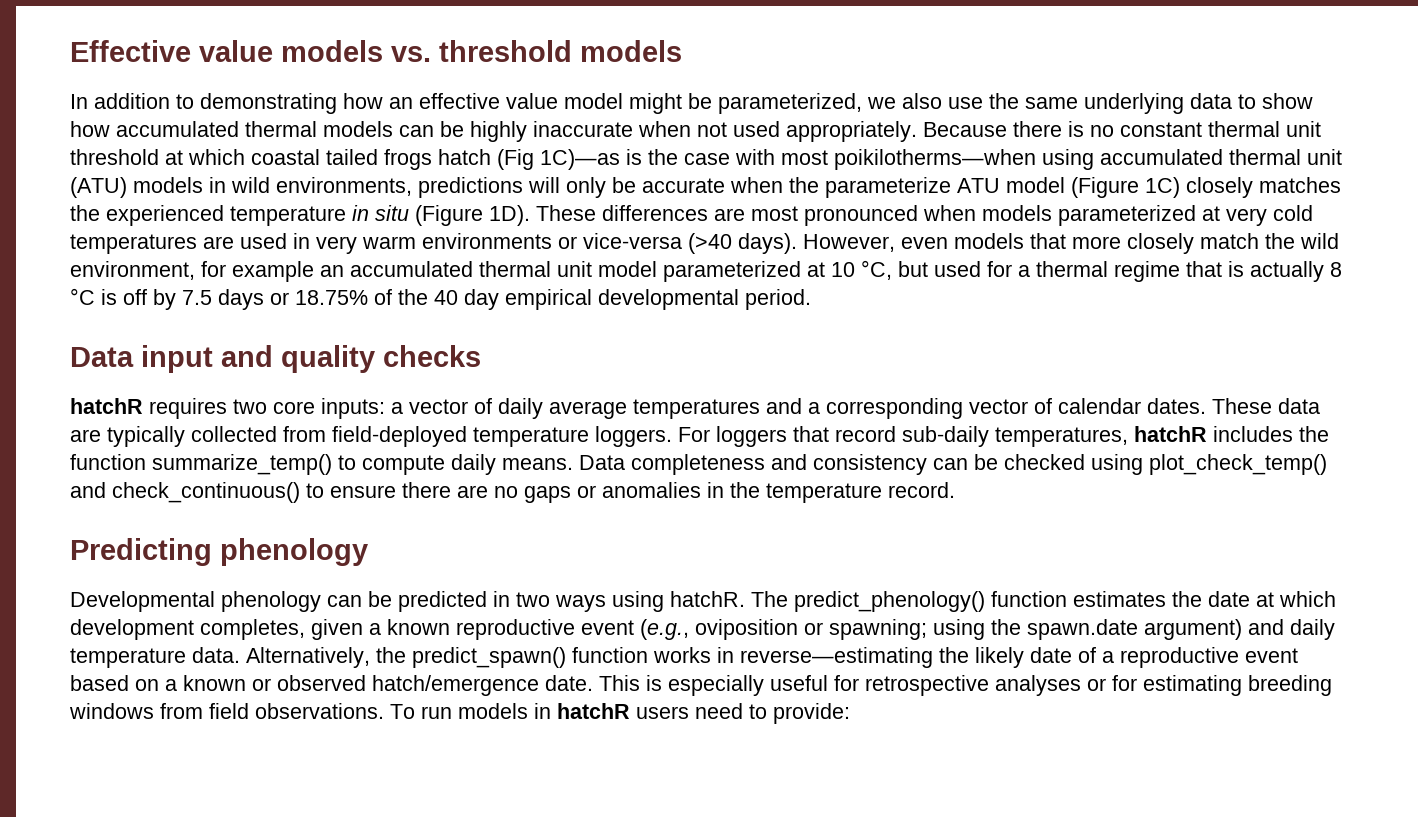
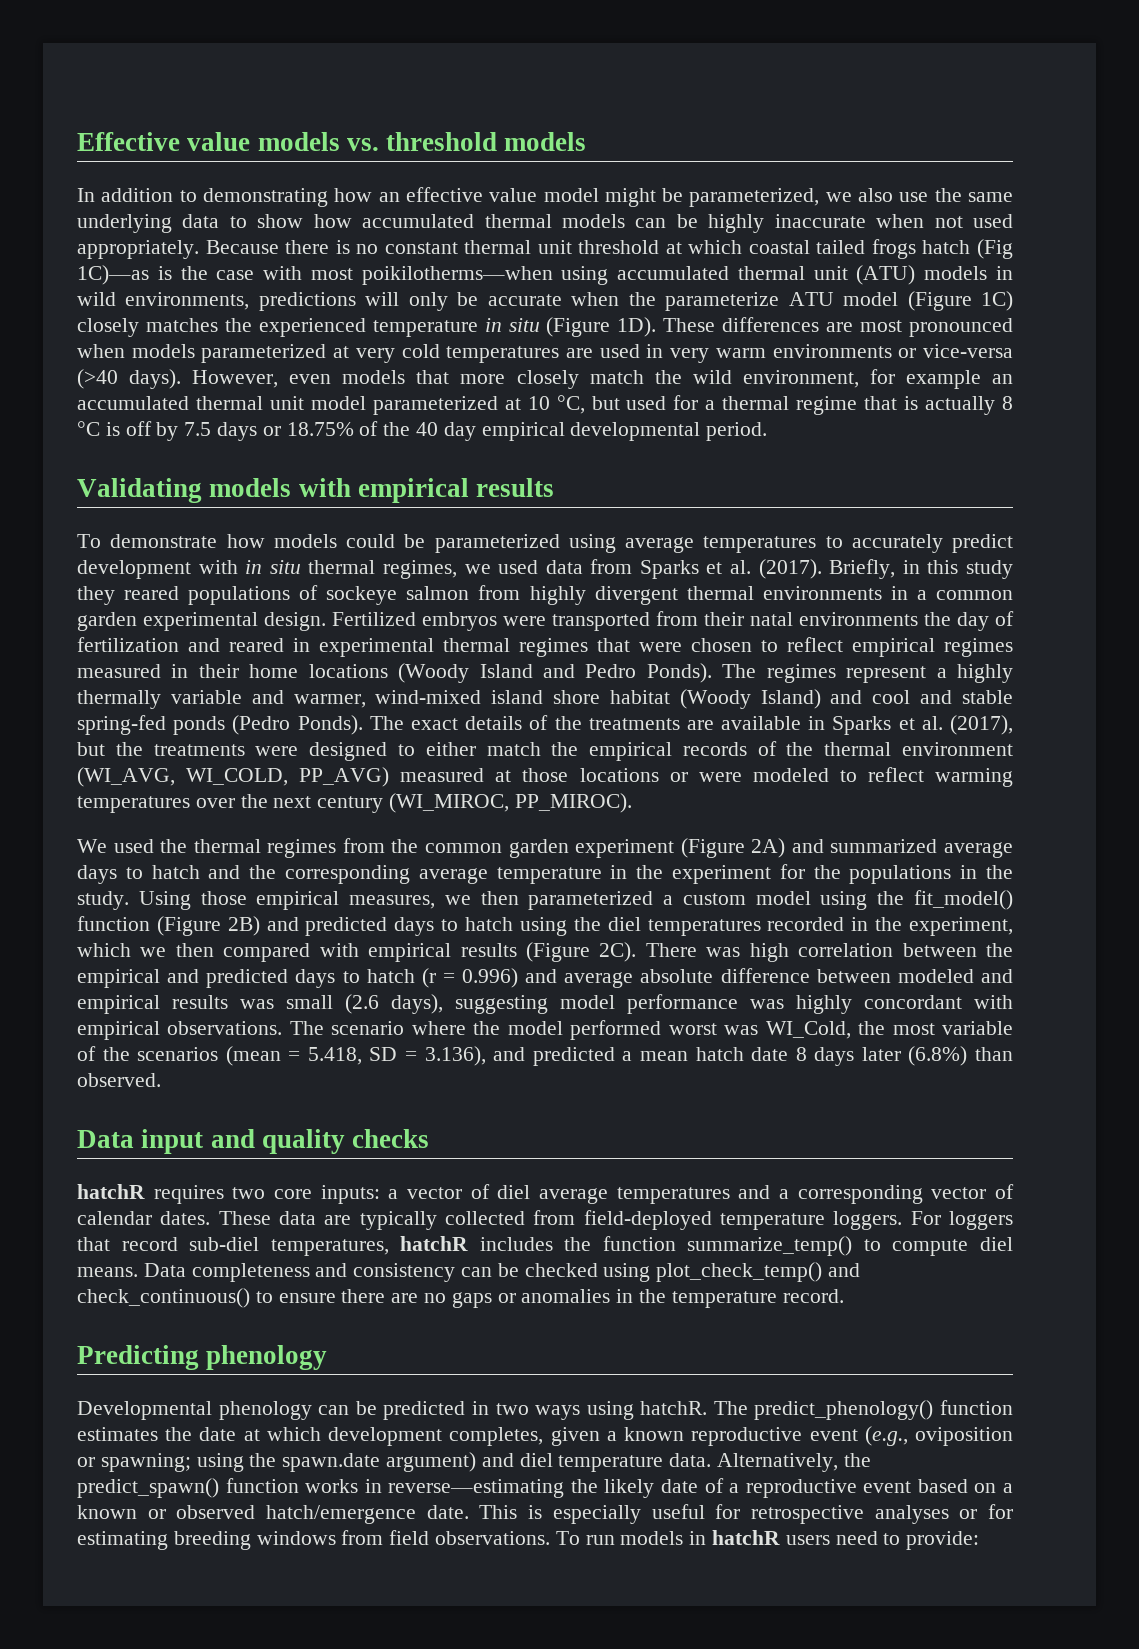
+ Validating models with empirical results
+ To demonstrate how models could be parameterized using average temperatures to accurately predict development with in situ thermal regimes, we used data from Sparks et al. (2017). Briefly, in this study they reared populations of sockeye salmon from highly divergent thermal environments in a common garden experimental design. Fertilized embryos were transported from their natal environments the day of fertilization and reared in experimental thermal regimes that were chosen to reflect empirical regimes measured in their home locations (Woody Island and Pedro Ponds). The regimes represent a highly thermally variable and warmer, wind-mixed island shore habitat (Woody Island) and cool and stable spring-fed ponds (Pedro Ponds). The exact details of the treatments are available in Sparks et al. (2017), but the treatments were designed to either match the empirical records of the thermal environment (WI_AVG, WI_COLD, PP_AVG) measured at those locations or were modeled to reflect warming temperatures over the next century (WI_MIROC, PP_MIROC).
+ We used the thermal regimes from the common garden experiment (Figure 2A) and summarized average days to hatch and the corresponding average temperature in the experiment for the populations in the study. Using those empirical measures, we then parameterized a custom model using the fit_model() function (Figure 2B) and predicted days to hatch using the diel temperatures recorded in the experiment, which we then compared with empirical results (Figure 2C). There was high correlation between the empirical and predicted days to hatch (r = 0.996) and average absolute difference between modeled and empirical results was small (2.6 days), suggesting model performance was highly concordant with empirical observations. The scenario where the model performed worst was WI_Cold, the most variable of the scenarios (mean = 5.418, SD = 3.136), and predicted a mean hatch date 8 days later (6.8%) than observed.
- hatchR requires two core inputs: a vector of daily average temperatures and a corresponding vector of calendar dates.
+ hatchR requires two core inputs: a vector of diel average temperatures and a corresponding vector of calendar dates.
- For loggers that record sub-daily temperatures, hatchR includes the function summarize_temp() to compute daily means.
+ For loggers that record sub-diel temperatures, hatchR includes the function summarize_temp() to compute diel means.
- The predict_phenology() function estimates the date at which development completes, given a known reproductive event (e.g., oviposition or spawning; using the spawn.date argument) and daily temperature data.
+ The predict_phenology() function estimates the date at which development completes, given a known reproductive event (e.g., oviposition or spawning; using the spawn.date argument) and diel temperature data.

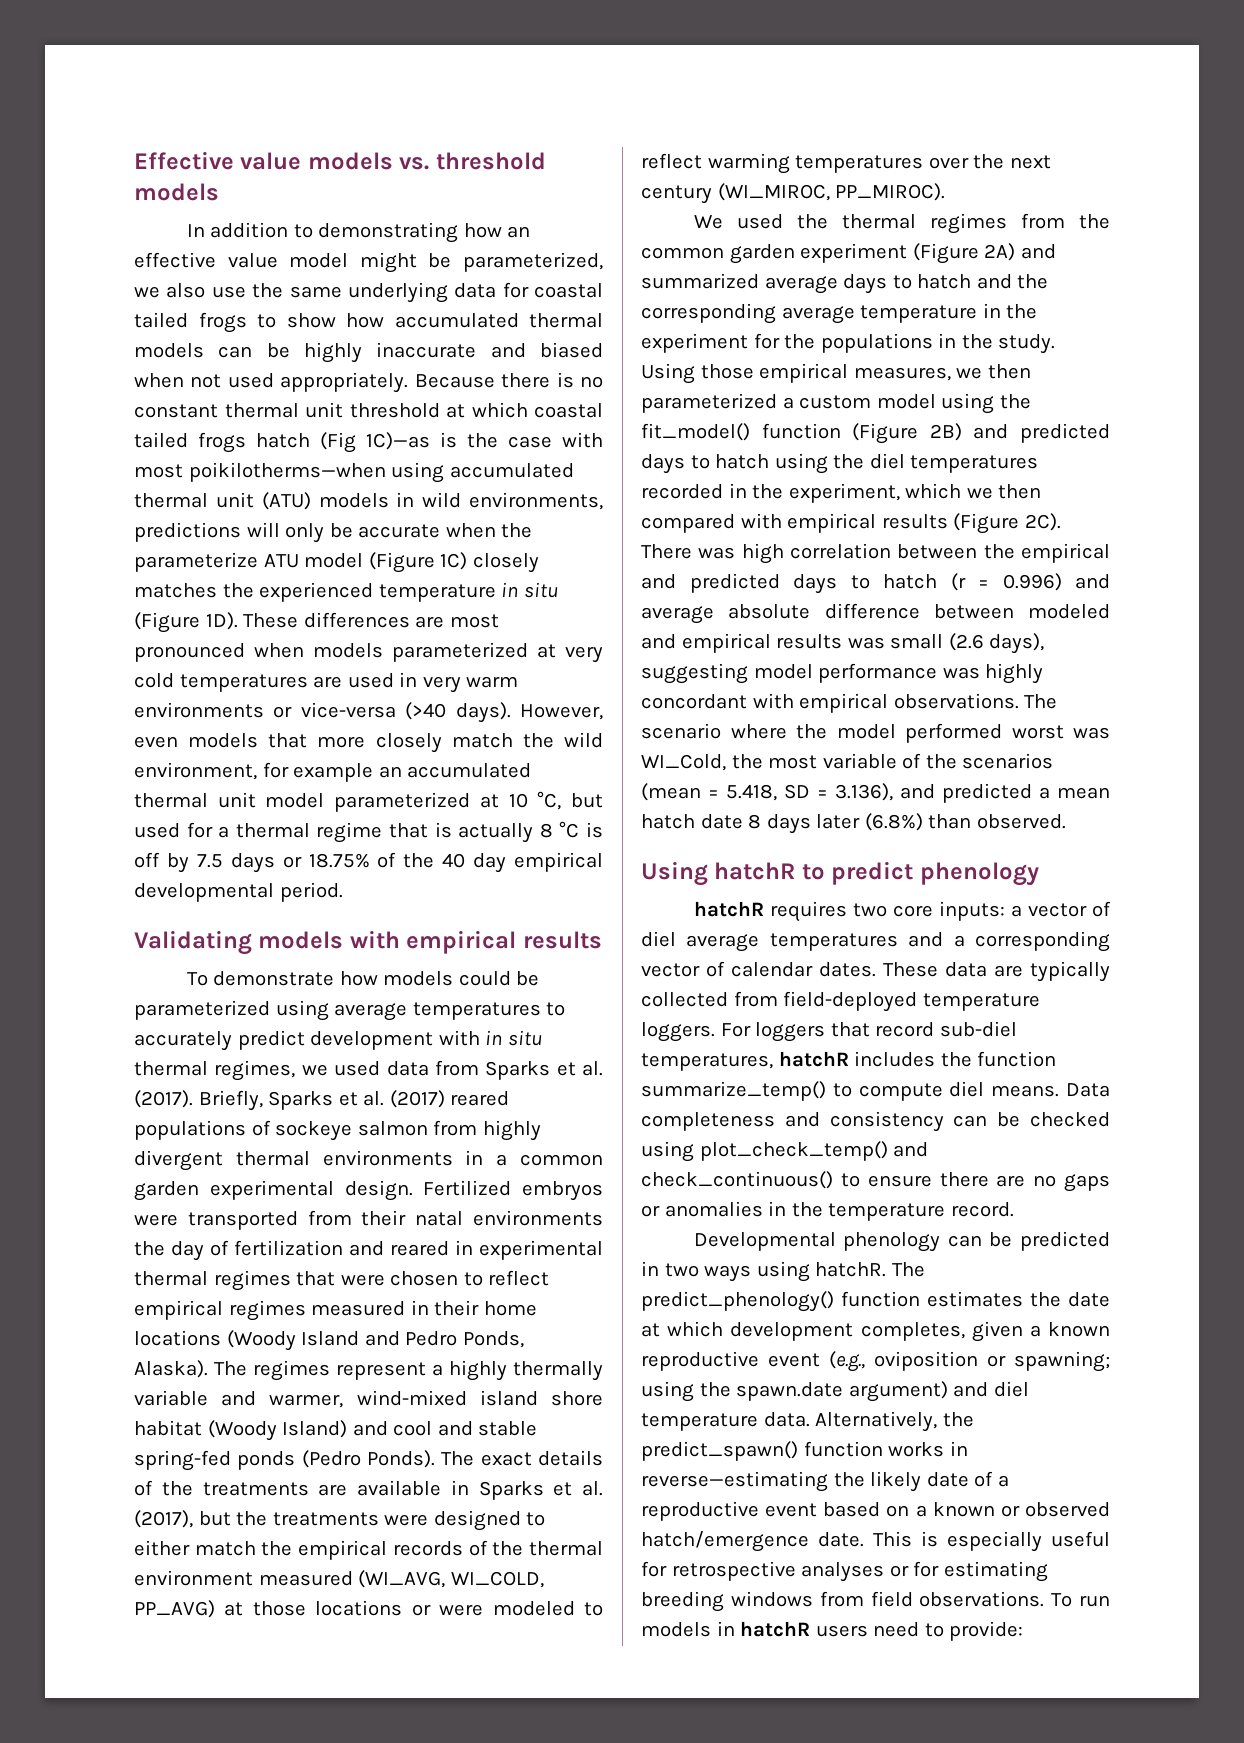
- In addition to demonstrating how an effective value model might be parameterized, we also use the same underlying data to show how accumulated thermal models can be highly inaccurate when not used appropriately.
+ In addition to demonstrating how an effective value model might be parameterized, we also use the same underlying data for coastal tailed frogs to show how accumulated thermal models can be highly inaccurate and biased when not used appropriately.
- Briefly, in this study they reared populations of sockeye salmon from highly divergent thermal environments in a common garden experimental design.
+ Briefly, Sparks et al. (2017) reared populations of sockeye salmon from highly divergent thermal environments in a common garden experimental design.
- Fertilized embryos were transported from their natal environments the day of fertilization and reared in experimental thermal regimes that were chosen to reflect empirical regimes measured in their home locations (Woody Island and Pedro Ponds).
+ Fertilized embryos were transported from their natal environments the day of fertilization and reared in experimental thermal regimes that were chosen to reflect empirical regimes measured in their home locations (Woody Island and Pedro Ponds, Alaska).
- The exact details of the treatments are available in Sparks et al. (2017), but the treatments were designed to either match the empirical records of the thermal environment (WI_AVG, WI_COLD, PP_AVG) measured at those locations or were modeled to reflect warming temperatures over the next century (WI_MIROC, PP_MIROC).
+ The exact details of the treatments are available in Sparks et al. (2017), but the treatments were designed to either match the empirical records of the thermal environment measured (WI_AVG, WI_COLD, PP_AVG) at those locations or were modeled to reflect warming temperatures over the next century (WI_MIROC, PP_MIROC).
- Data input and quality checks
+ Using hatchR to predict phenology
- Predicting phenology

